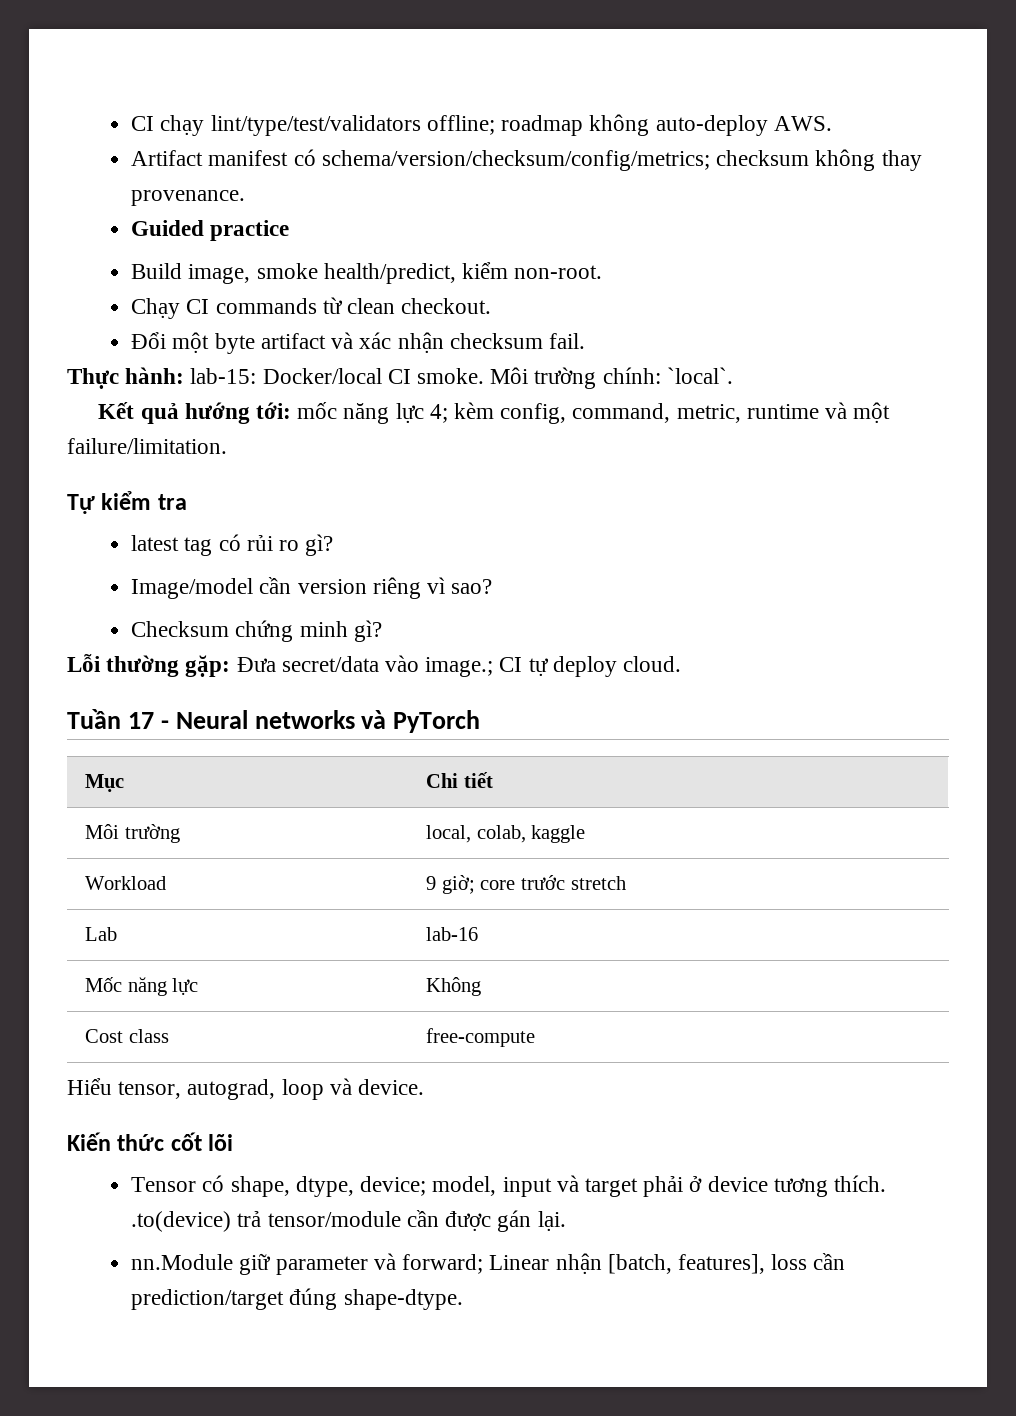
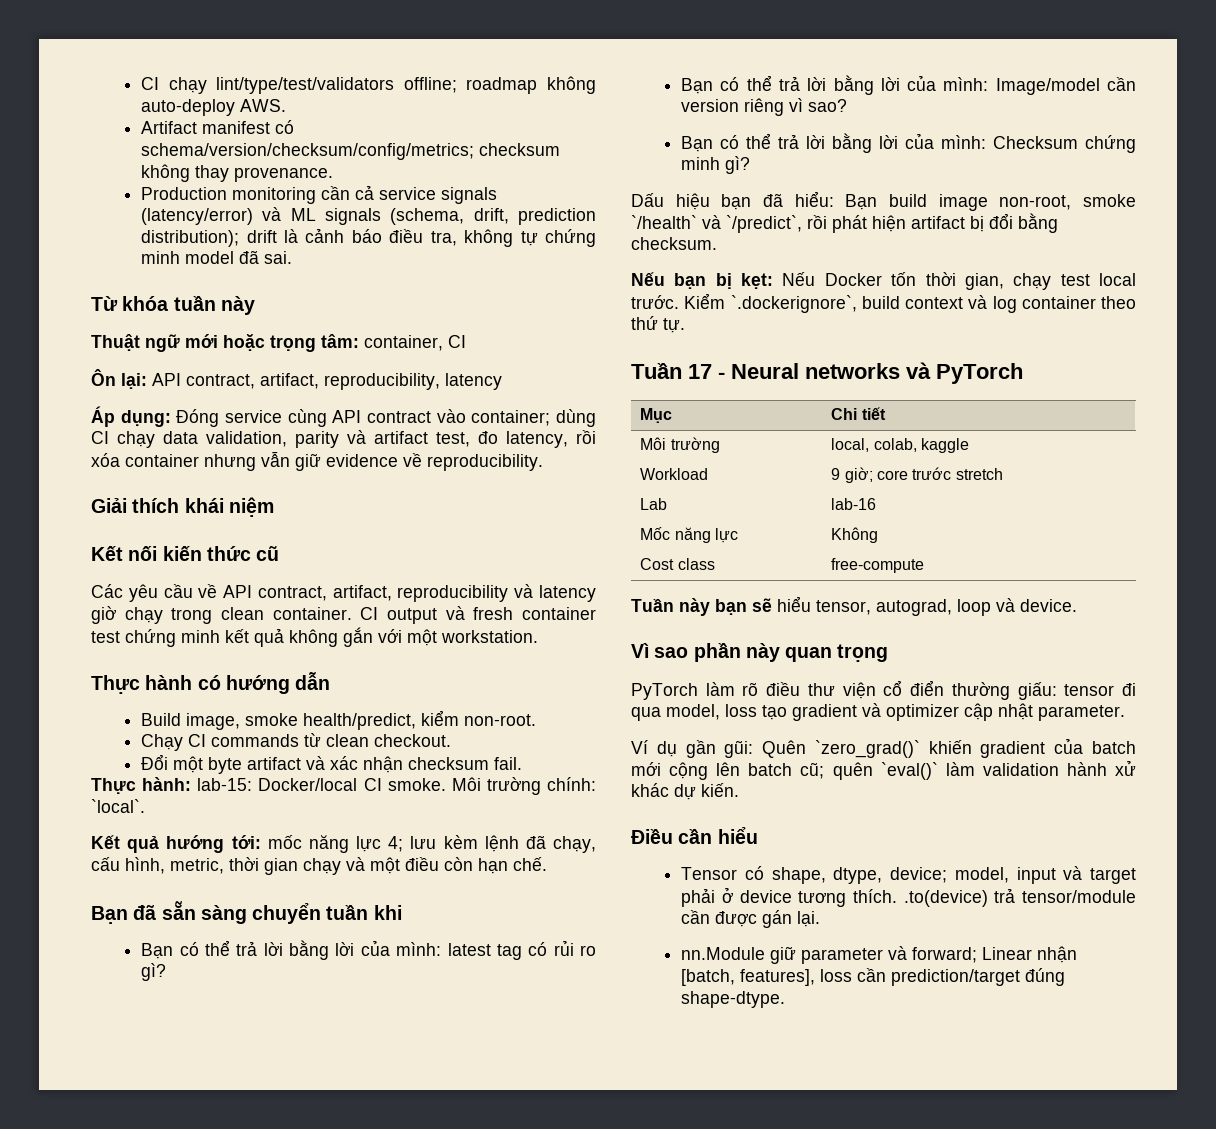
- Guided practice
+ Production monitoring cần cả service signals (latency/error) và ML signals (schema, drift, prediction distribution); drift là cảnh báo điều tra, không tự chứng minh model đã sai.
+ Từ khóa tuần này
+ Thuật ngữ mới hoặc trọng tâm: container, CI
+ Ôn lại: API contract, artifact, reproducibility, latency
+ Áp dụng: Đóng service cùng API contract vào container; dùng CI chạy data validation, parity và artifact test, đo latency, rồi xóa container nhưng vẫn giữ evidence về reproducibility.
+ Giải thích khái niệm
+ Kết nối kiến thức cũ
+ Các yêu cầu về API contract, artifact, reproducibility và latency giờ chạy trong clean container. CI output và fresh container test chứng minh kết quả không gắn với một workstation.
+ Thực hành có hướng dẫn
- Kết quả hướng tới: mốc năng lực 4; kèm config, command, metric, runtime và một failure/limitation.
- Tự kiểm tra
- latest tag có rủi ro gì?
+ Kết quả hướng tới: mốc năng lực 4; lưu kèm lệnh đã chạy, cấu hình, metric, thời gian chạy và một điều còn hạn chế.
+ Bạn đã sẵn sàng chuyển tuần khi
+ Bạn có thể trả lời bằng lời của mình: latest tag có rủi ro gì?
- Image/model cần version riêng vì sao?
+ Bạn có thể trả lời bằng lời của mình: Image/model cần version riêng vì sao?
- Checksum chứng minh gì?
- Lỗi thường gặp: Đưa secret/data vào image.; CI tự deploy cloud.
+ Bạn có thể trả lời bằng lời của mình: Checksum chứng minh gì?
+ Dấu hiệu bạn đã hiểu: Bạn build image non-root, smoke `/health` và `/predict`, rồi phát hiện artifact bị đổi bằng checksum.
+ Nếu bạn bị kẹt: Nếu Docker tốn thời gian, chạy test local trước. Kiểm `.dockerignore`, build context và log container theo thứ tự.
- Hiểu tensor, autograd, loop và device.
+ Tuần này bạn sẽ hiểu tensor, autograd, loop và device.
- Kiến thức cốt lõi
+ Vì sao phần này quan trọng
+ PyTorch làm rõ điều thư viện cổ điển thường giấu: tensor đi qua model, loss tạo gradient và optimizer cập nhật parameter.
+ Ví dụ gần gũi: Quên `zero_grad()` khiến gradient của batch mới cộng lên batch cũ; quên `eval()` làm validation hành xử khác dự kiến.
+ Điều cần hiểu

